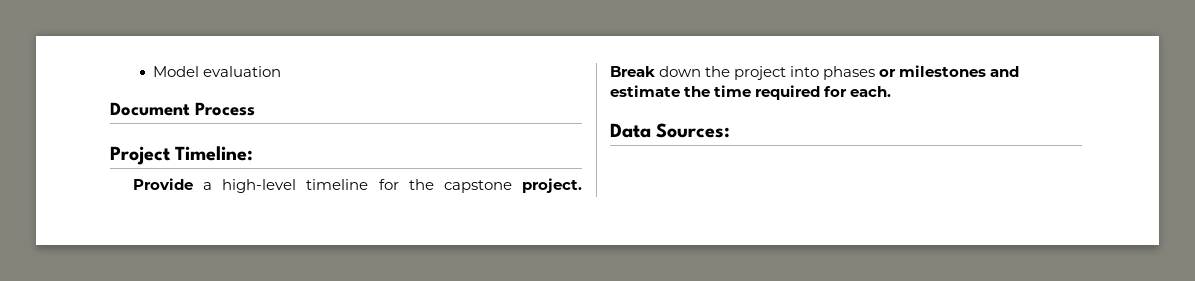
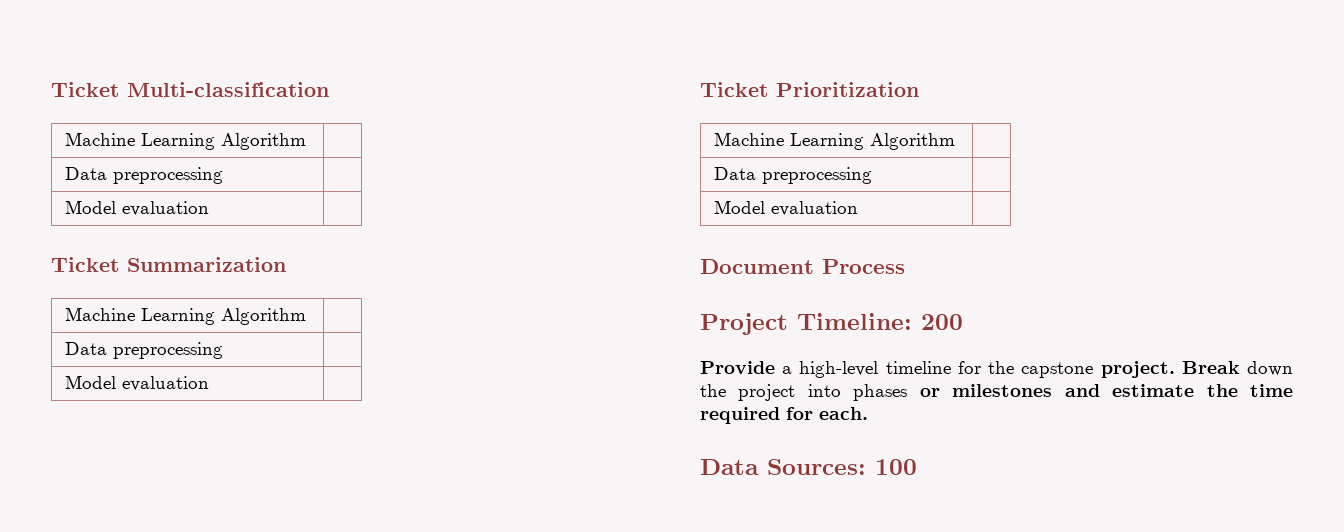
- Model evaluation
+ Ticket Multi-classification
+ Machine Learning Algorithm |
+ Data preprocessing |
+ Model evaluation |
+ Ticket Summarization
+ Machine Learning Algorithm |
+ Data preprocessing |
+ Model evaluation |
+ Ticket Prioritization
+ Machine Learning Algorithm |
+ Data preprocessing |
+ Model evaluation |
- Project Timeline:
+ Project Timeline: 200
- Data Sources:
+ Data Sources: 100

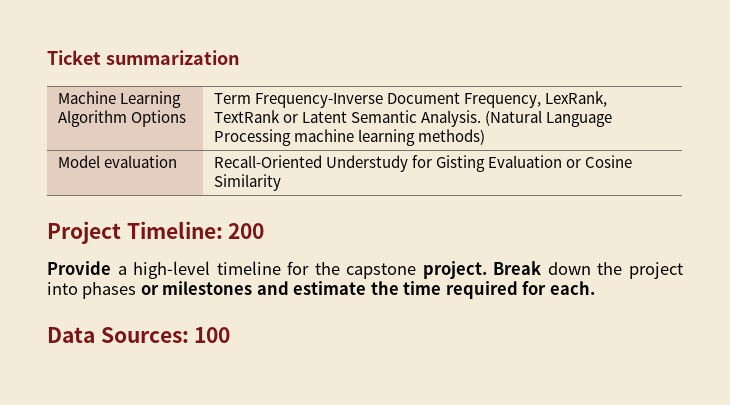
- Ticket Multi-classification
- Machine Learning Algorithm |
- Data preprocessing |
- Model evaluation |
- Ticket Summarization
- Machine Learning Algorithm |
- Data preprocessing |
- Model evaluation |
- Ticket Prioritization
- Machine Learning Algorithm |
- Data preprocessing |
- Model evaluation |
- Document Process
+ Ticket summarization
+ Machine Learning Algorithm Options | Term Frequency-Inverse Document Frequency, LexRank, TextRank or Latent Semantic Analysis. (Natural Language Processing machine learning methods)
+ Model evaluation | Recall-Oriented Understudy for Gisting Evaluation or Cosine Similarity

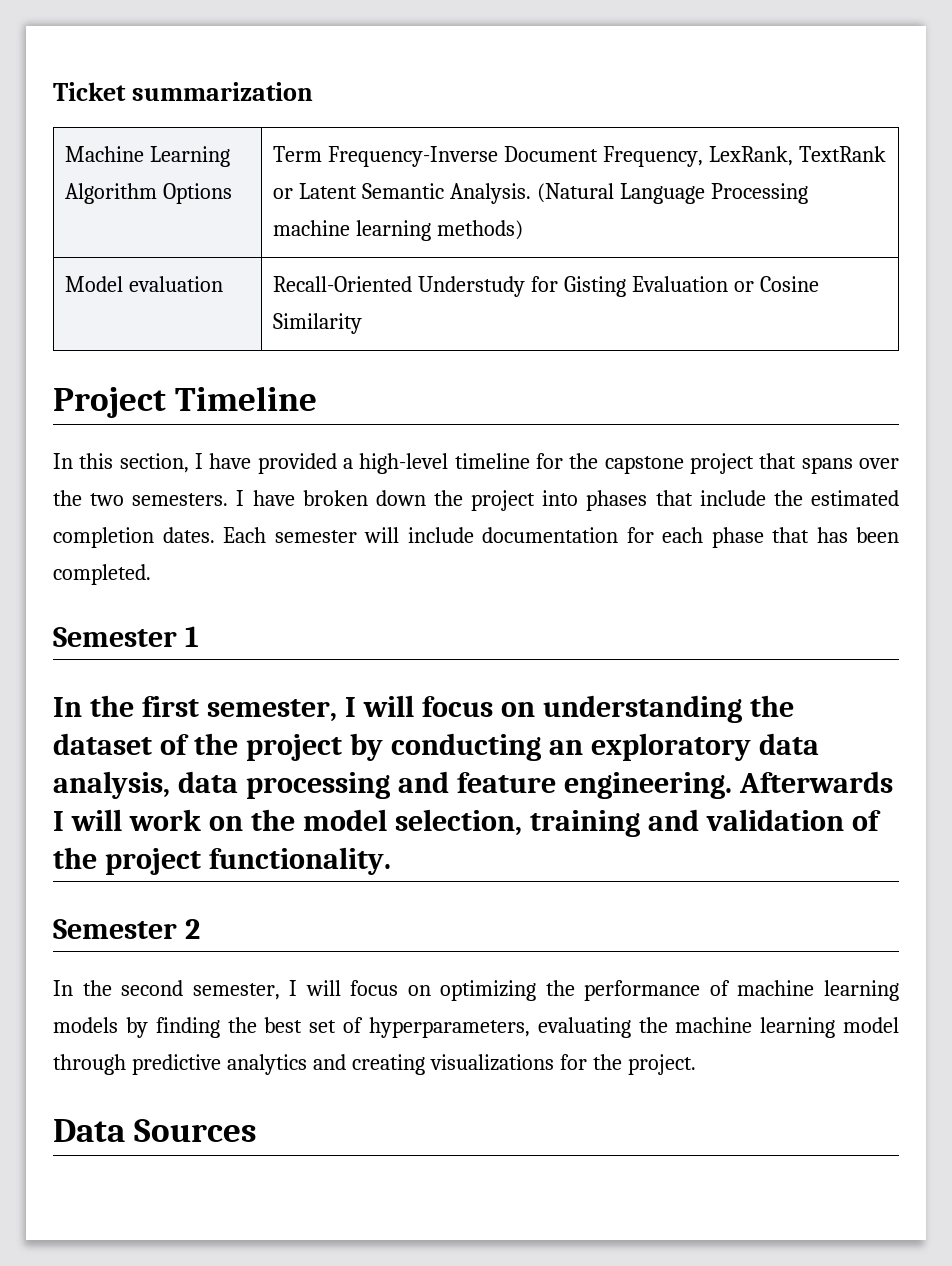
- Project Timeline: 200
- Provide a high-level timeline for the capstone project. Break down the project into phases or milestones and estimate the time required for each.
+ Project Timeline
+ In this section, I have provided a high-level timeline for the capstone project that spans over the two semesters. I have broken down the project into phases that include the estimated completion dates. Each semester will include documentation for each phase that has been completed.
+ Semester 1
+ In the first semester, I will focus on understanding the dataset of the project by conducting an exploratory data analysis, data processing and feature engineering. Afterwards I will work on the model selection, training and validation of the project functionality.
+ Semester 2
+ In the second semester, I will focus on optimizing the performance of machine learning models by finding the best set of hyperparameters, evaluating the machine learning model through predictive analytics and creating visualizations for the project.
- Data Sources: 100
+ Data Sources

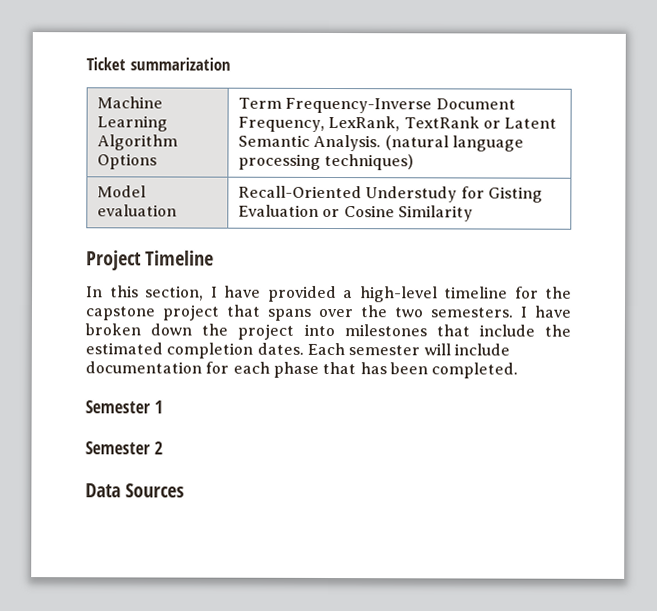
- Machine Learning Algorithm Options | Term Frequency-Inverse Document Frequency, LexRank, TextRank or Latent Semantic Analysis. (Natural Language Processing machine learning methods)
+ Machine Learning Algorithm Options | Term Frequency-Inverse Document Frequency, LexRank, TextRank or Latent Semantic Analysis. (natural language processing techniques)
- I have broken down the project into phases that include the estimated completion dates.
+ I have broken down the project into milestones that include the estimated completion dates.
- In the first semester, I will focus on understanding the dataset of the project by conducting an exploratory data analysis, data processing and feature engineering. Afterwards I will work on the model selection, training and validation of the project functionality.
  Semester 2
- In the second semester, I will focus on optimizing the performance of machine learning models by finding the best set of hyperparameters, evaluating the machine learning model through predictive analytics and creating visualizations for the project.

